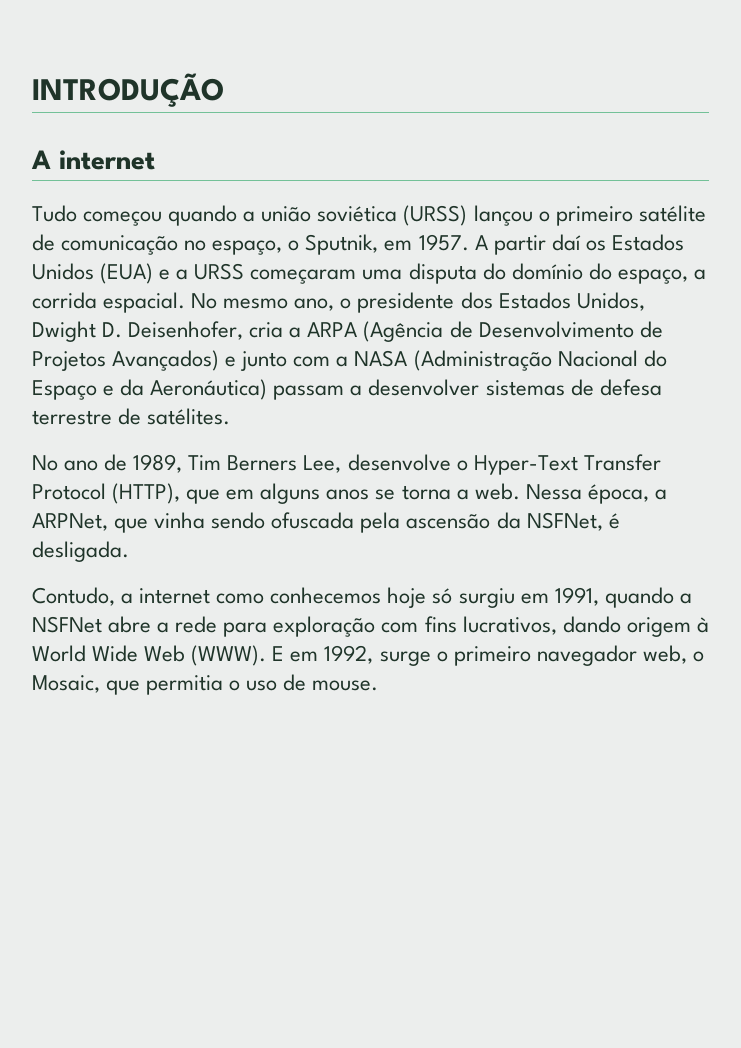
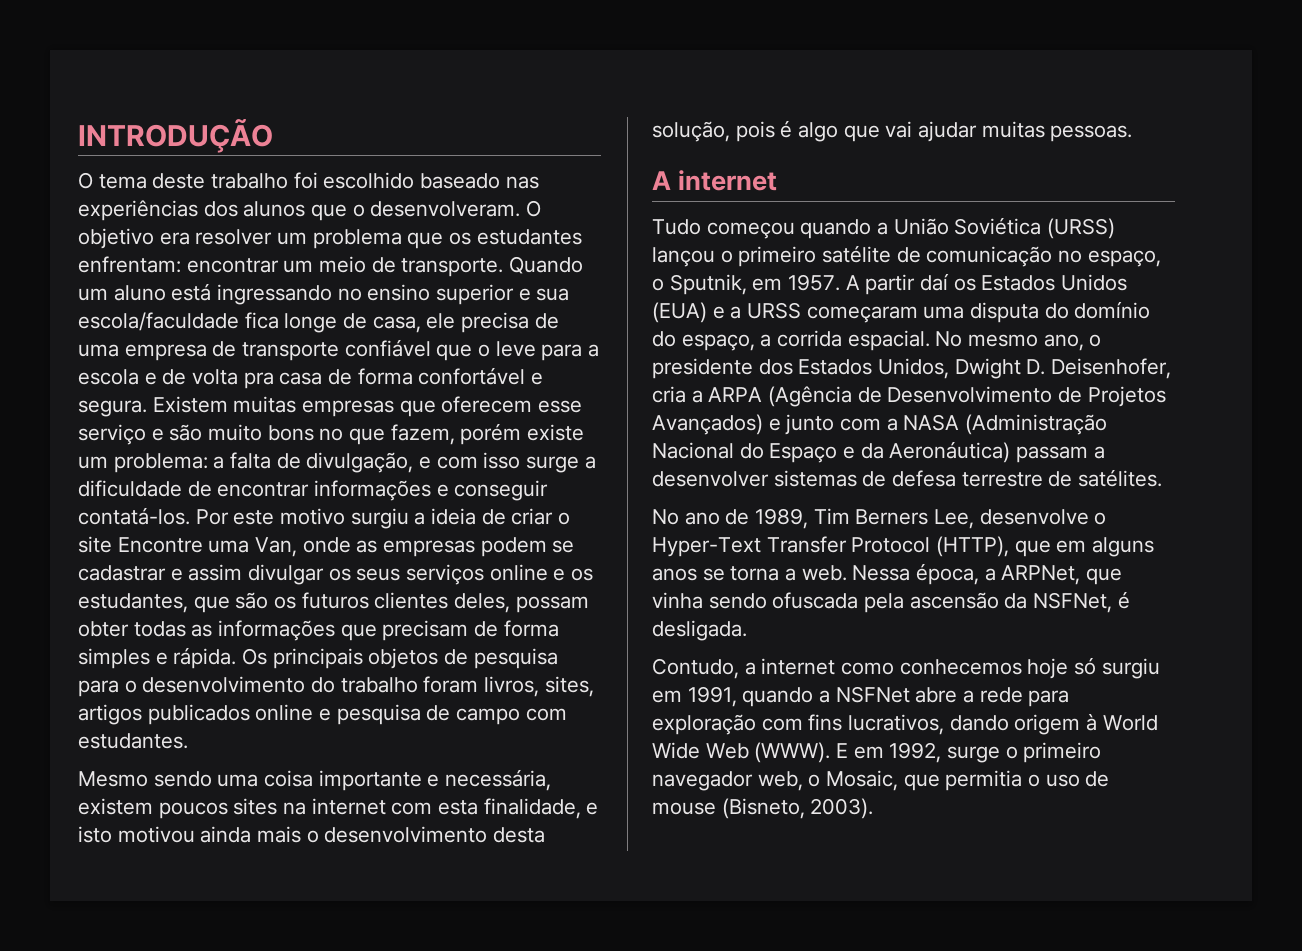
+ O tema deste trabalho foi escolhido baseado nas experiências dos alunos que o desenvolveram. O objetivo era resolver um problema que os estudantes enfrentam: encontrar um meio de transporte. Quando um aluno está ingressando no ensino superior e sua escola/faculdade fica longe de casa, ele precisa de uma empresa de transporte confiável que o leve para a escola e de volta pra casa de forma confortável e segura. Existem muitas empresas que oferecem esse serviço e são muito bons no que fazem, porém existe um problema: a falta de divulgação, e com isso surge a dificuldade de encontrar informações e conseguir contatá-los. Por este motivo surgiu a ideia de criar o site Encontre uma Van, onde as empresas podem se cadastrar e assim divulgar os seus serviços online e os estudantes, que são os futuros clientes deles, possam obter todas as informações que precisam de forma simples e rápida. Os principais objetos de pesquisa para o desenvolvimento do trabalho foram livros, sites, artigos publicados online e pesquisa de campo com estudantes.
+ Mesmo sendo uma coisa importante e necessária, existem poucos sites na internet com esta finalidade, e isto motivou ainda mais o desenvolvimento desta solução, pois é algo que vai ajudar muitas pessoas.
- Tudo começou quando a união soviética (URSS) lançou o primeiro satélite de comunicação no espaço, o Sputnik, em 1957.
+ Tudo começou quando a União Soviética (URSS) lançou o primeiro satélite de comunicação no espaço, o Sputnik, em 1957.
- E em 1992, surge o primeiro navegador web, o Mosaic, que permitia o uso de mouse.
+ E em 1992, surge o primeiro navegador web, o Mosaic, que permitia o uso de mouse (Bisneto, 2003).

